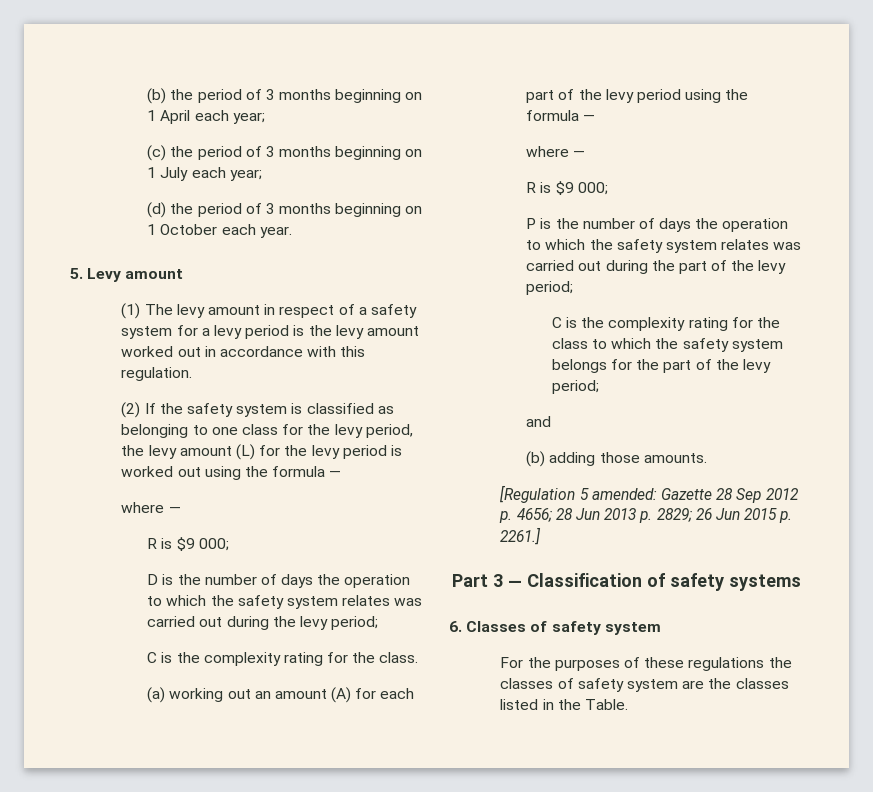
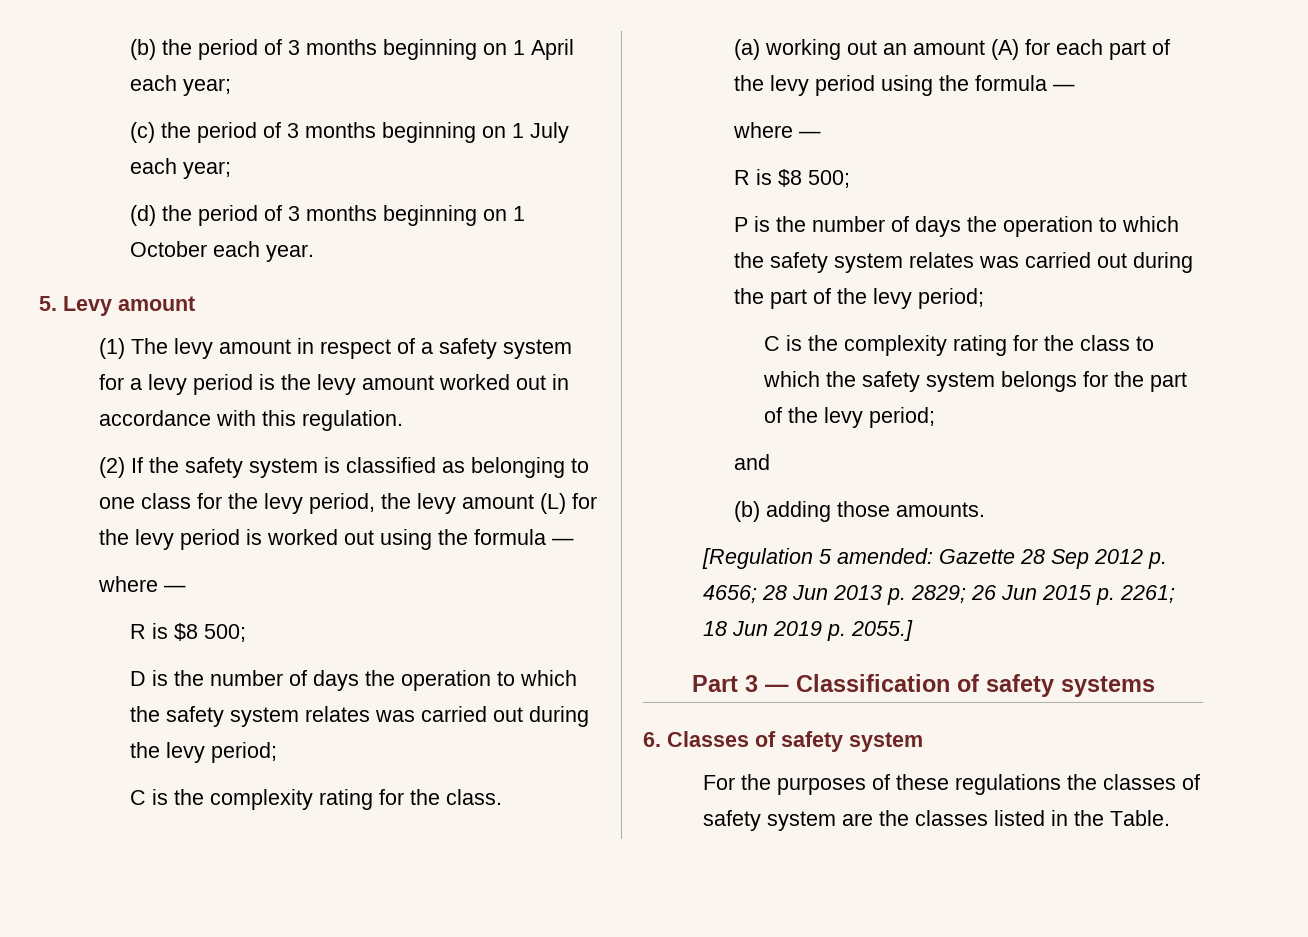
  (2) If the safety system is classified as belonging to one class for the levy period, the levy amount (L) for the levy period is worked out using the formula —
  where —
- R is $9 000;
+ R is $8 500;
  (a) working out an amount (A) for each part of the levy period using the formula —
  where —
- R is $9 000;
+ R is $8 500;
- [Regulation 5 amended: Gazette 28 Sep 2012 p. 4656; 28 Jun 2013 p. 2829; 26 Jun 2015 p. 2261.]
+ [Regulation 5 amended: Gazette 28 Sep 2012 p. 4656; 28 Jun 2013 p. 2829; 26 Jun 2015 p. 2261; 18 Jun 2019 p. 2055.]

